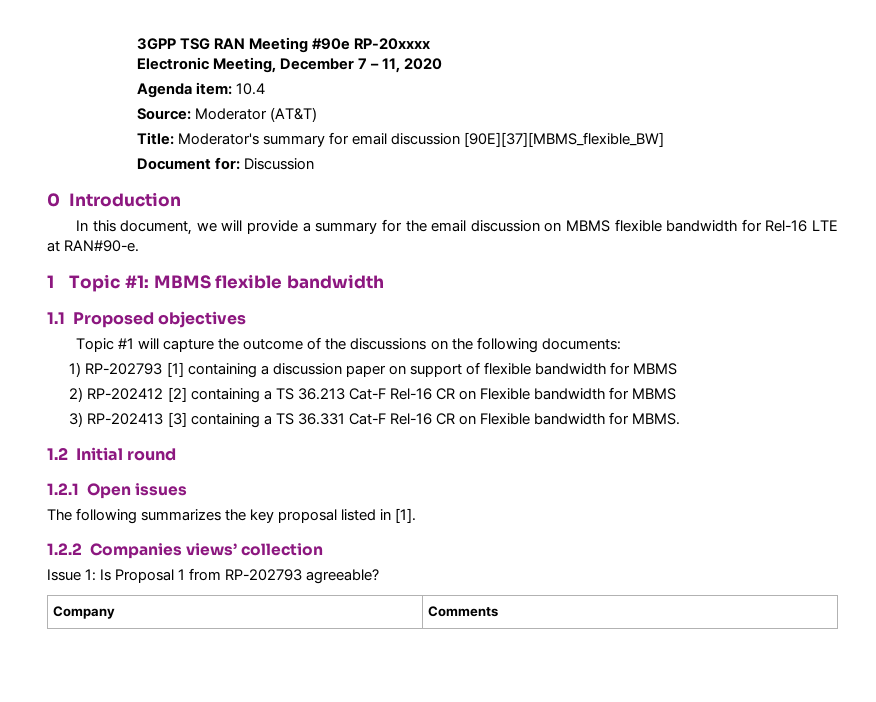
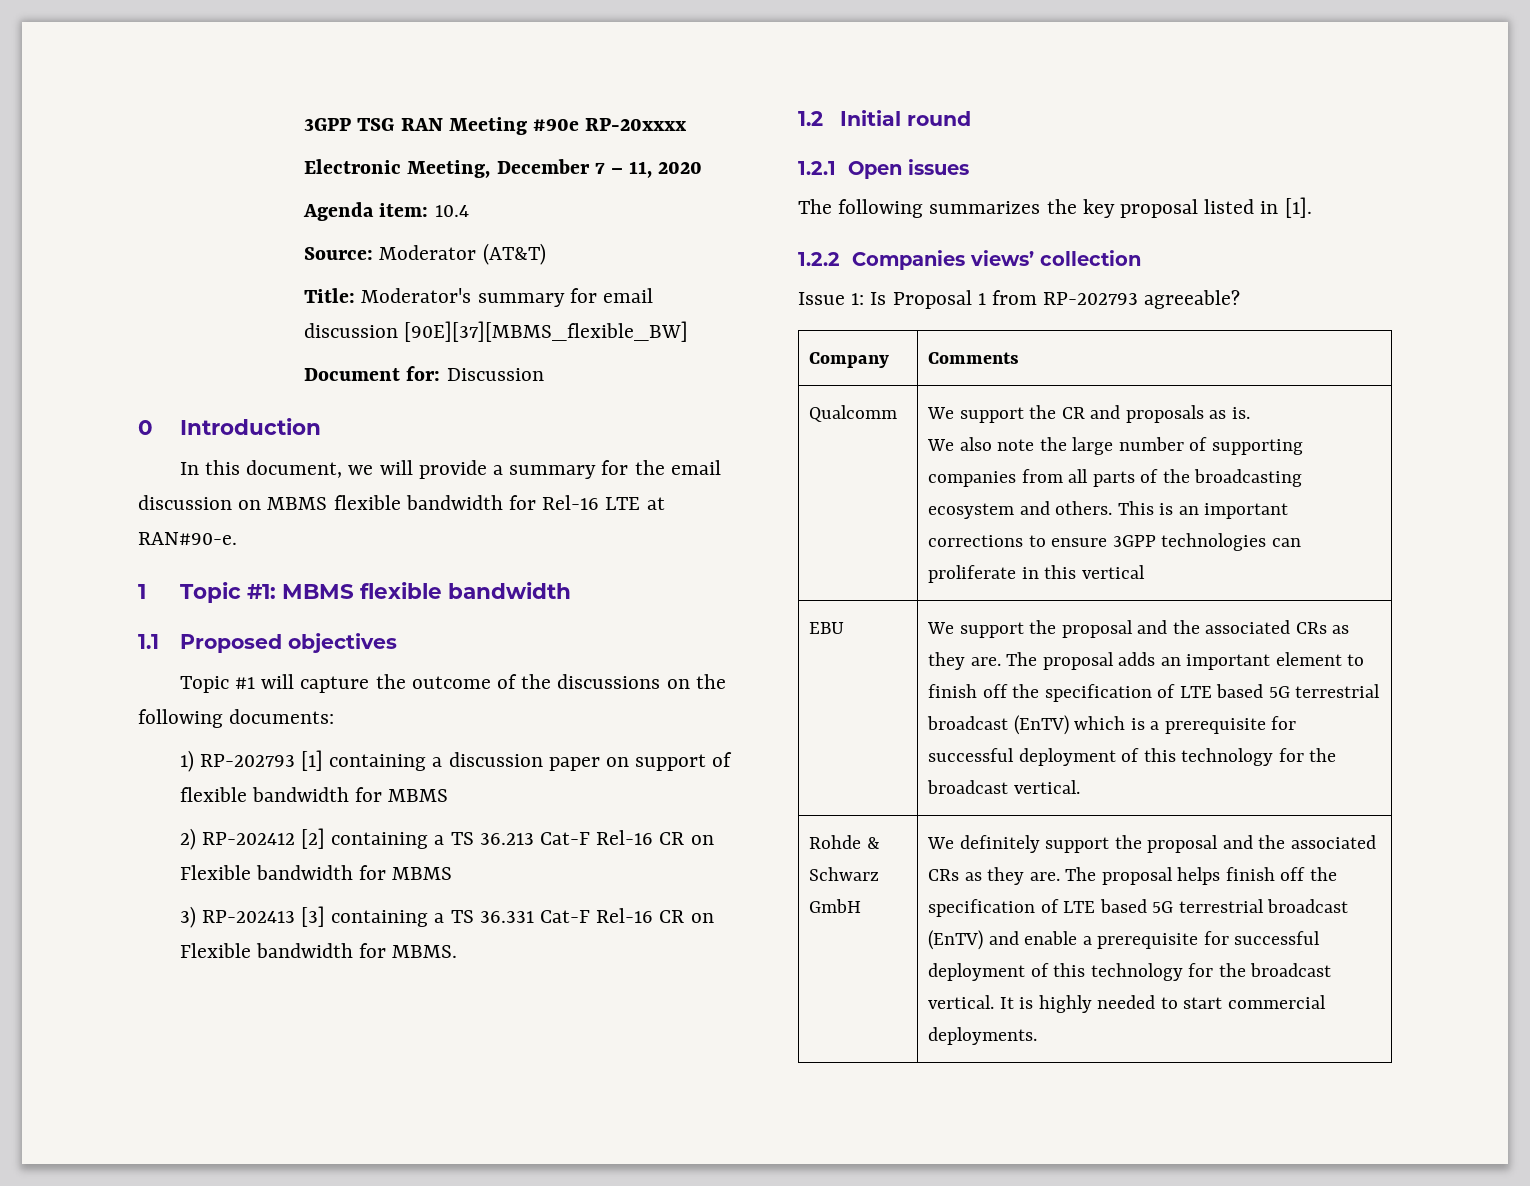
+ Qualcomm | We support the CR and proposals as is.
+ We also note the large number of supporting companies from all parts of the broadcasting ecosystem and others. This is an important corrections to ensure 3GPP technologies can proliferate in this vertical
+ EBU | We support the proposal and the associated CRs as they are. The proposal adds an important element to finish off the specification of LTE based 5G terrestrial broadcast (EnTV) which is a prerequisite for successful deployment of this technology for the broadcast vertical.
+ Rohde & Schwarz GmbH | We definitely support the proposal and the associated CRs as they are. The proposal helps finish off the specification of LTE based 5G terrestrial broadcast (EnTV) and enable a prerequisite for successful deployment of this technology for the broadcast vertical. It is highly needed to start commercial deployments.

